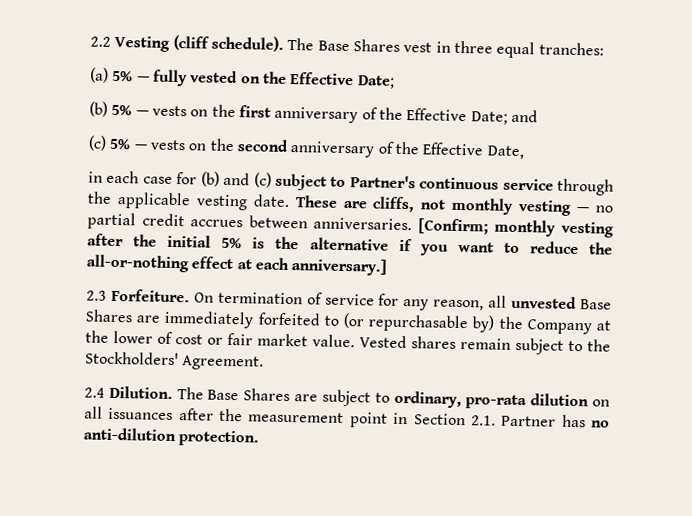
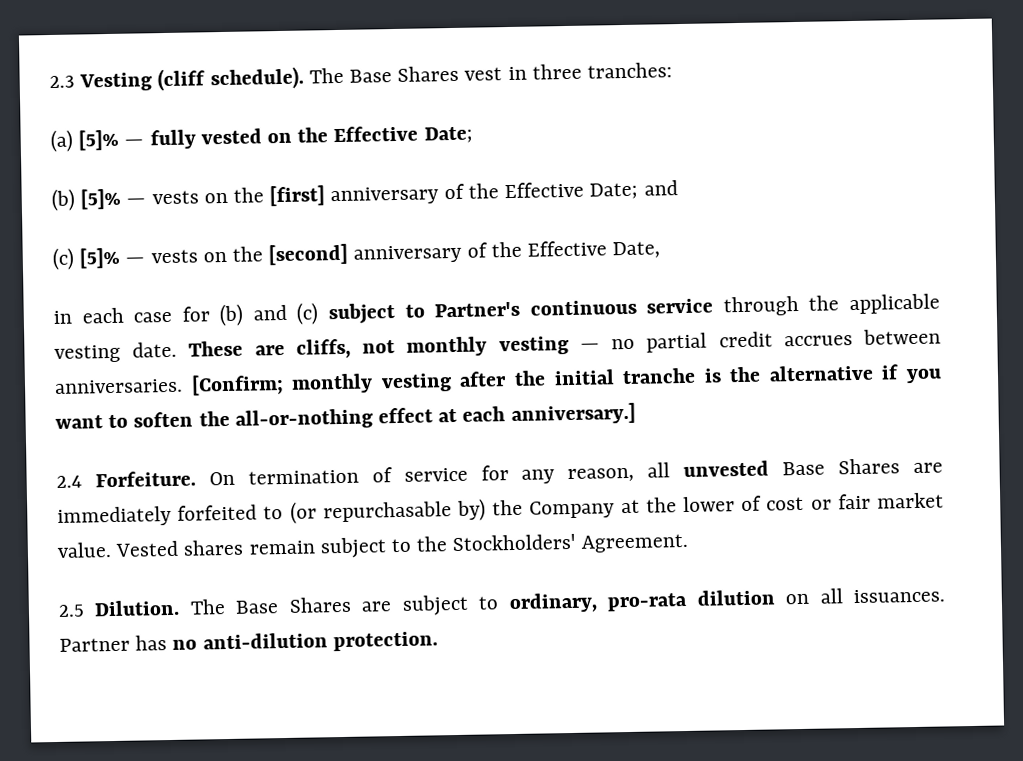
- 2.2 Vesting (cliff schedule).
+ 2.3 Vesting (cliff schedule).
- The Base Shares vest in three equal tranches:
+ The Base Shares vest in three tranches:
- (a) 5% — fully vested on the Effective Date;
+ (a) [5]% — fully vested on the Effective Date;
- (b) 5% — vests on the first anniversary of the Effective Date; and
+ (b) [5]% — vests on the [first] anniversary of the Effective Date; and
- (c) 5% — vests on the second anniversary of the Effective Date,
+ (c) [5]% — vests on the [second] anniversary of the Effective Date,
- [Confirm; monthly vesting after the initial 5% is the alternative if you want to reduce the all-or-nothing effect at each anniversary.]
+ [Confirm; monthly vesting after the initial tranche is the alternative if you want to soften the all-or-nothing effect at each anniversary.]
- 2.3 Forfeiture.
+ 2.4 Forfeiture.
- 2.4 Dilution.
+ 2.5 Dilution.
- The Base Shares are subject to ordinary, pro-rata dilution on all issuances after the measurement point in Section 2.1. Partner has no anti-dilution protection.
+ The Base Shares are subject to ordinary, pro-rata dilution on all issuances. Partner has no anti-dilution protection.

